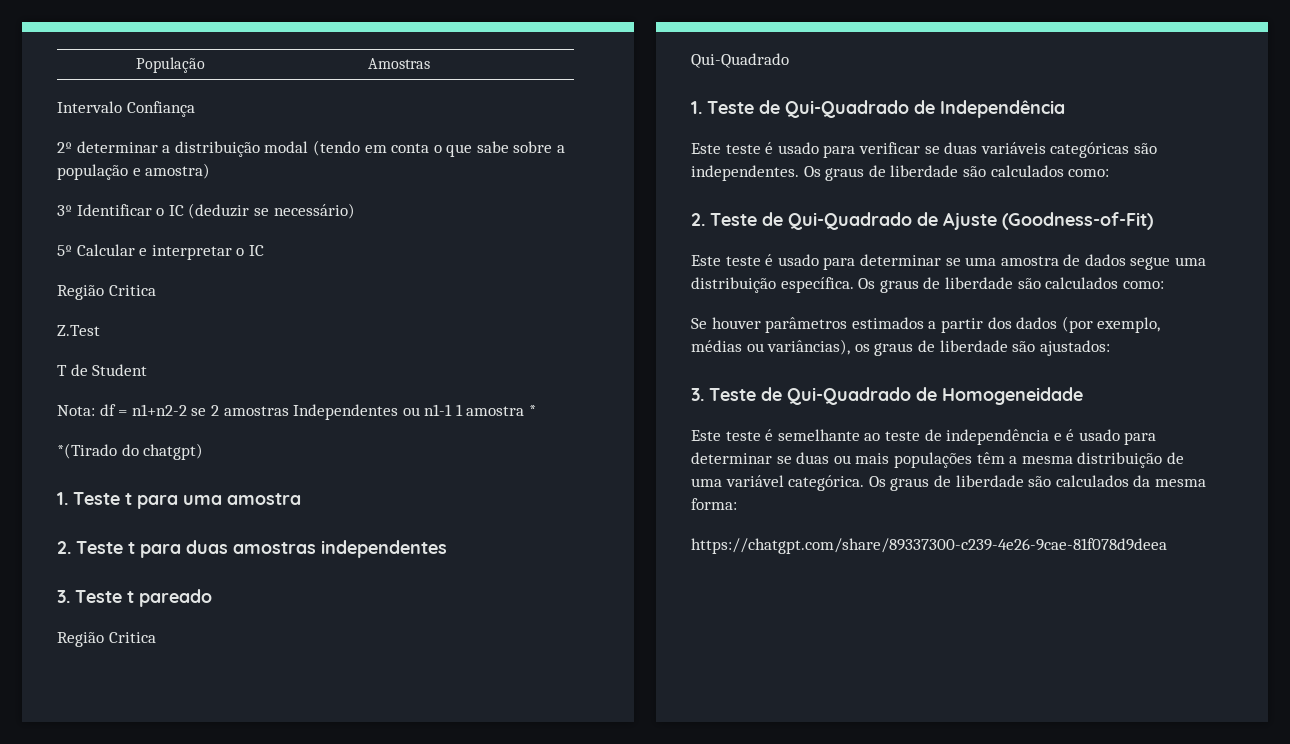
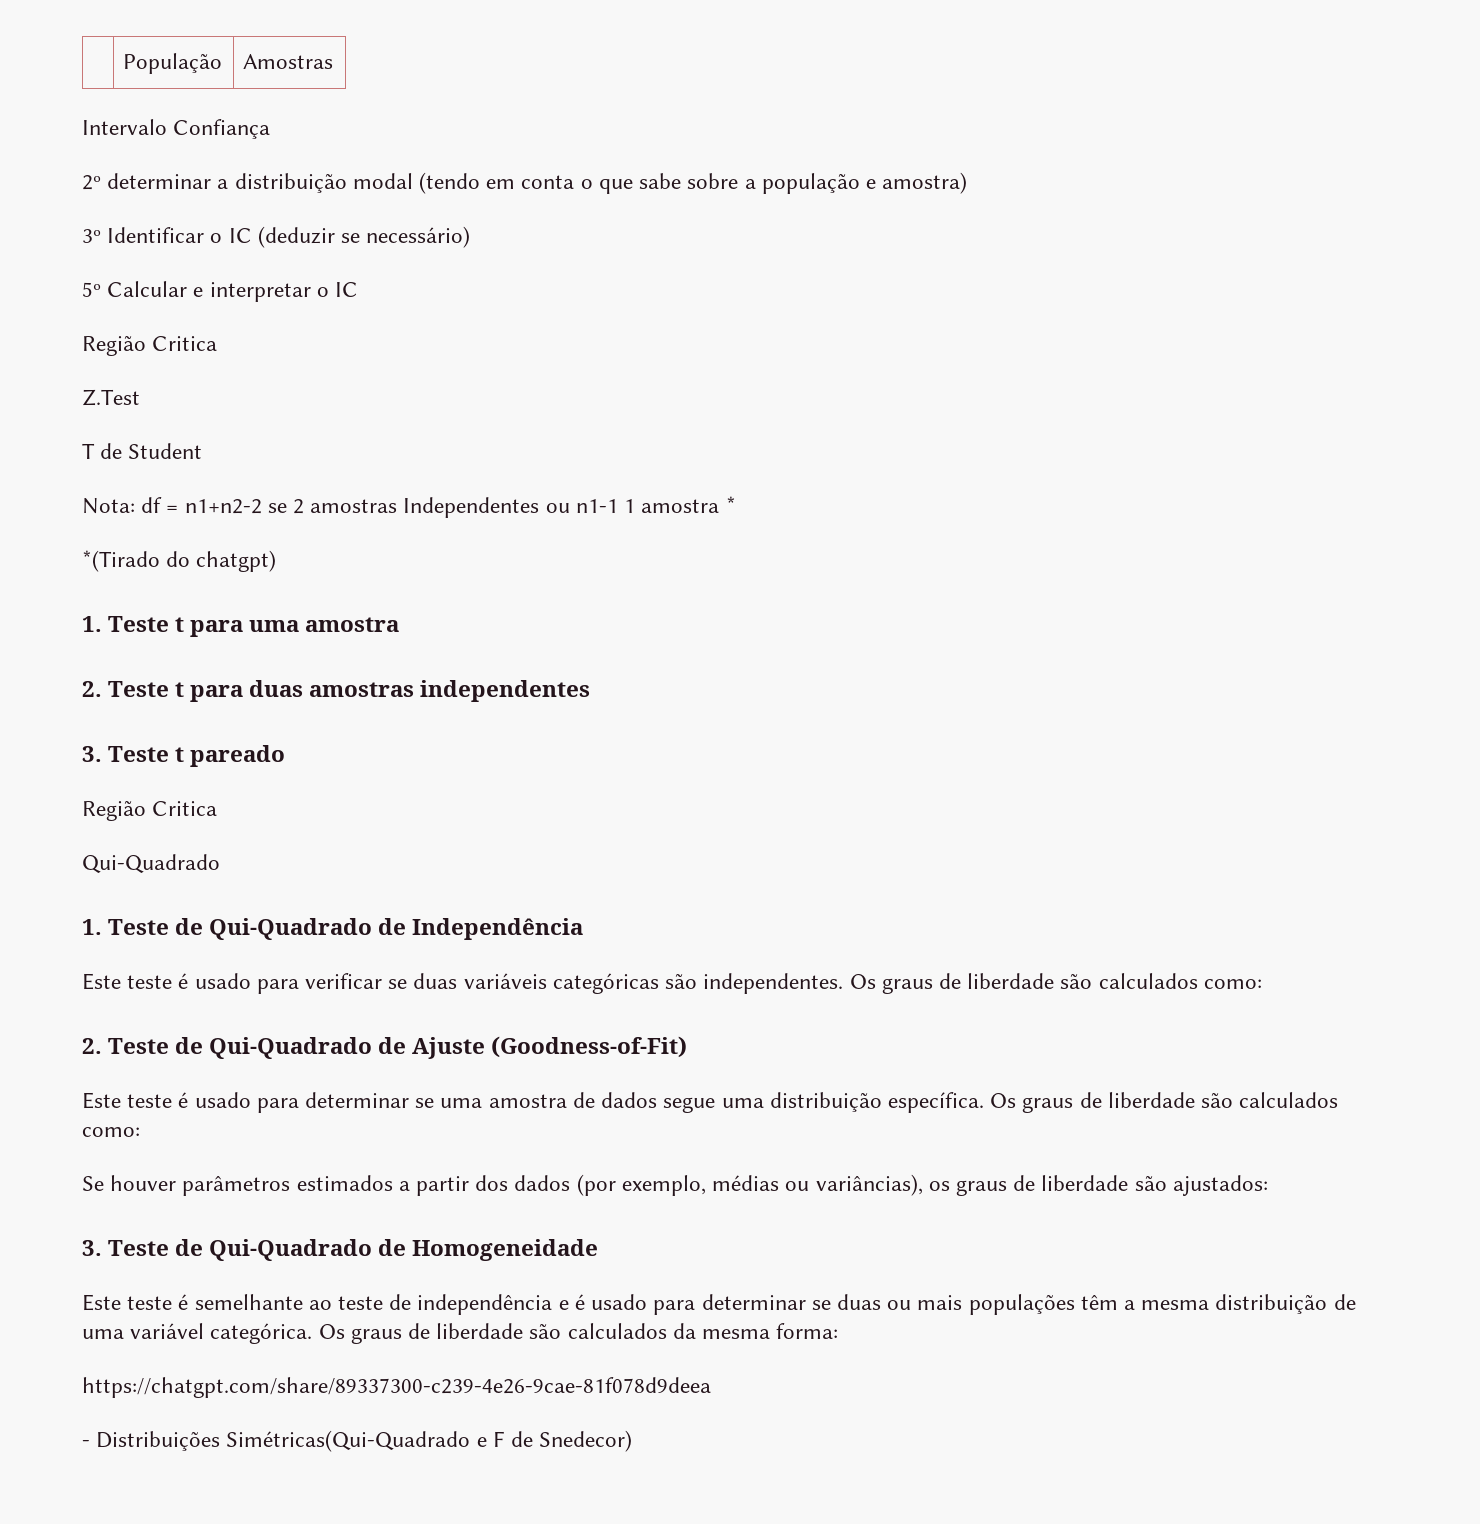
+ - Distribuições Simétricas(Qui-Quadrado e F de Snedecor)

